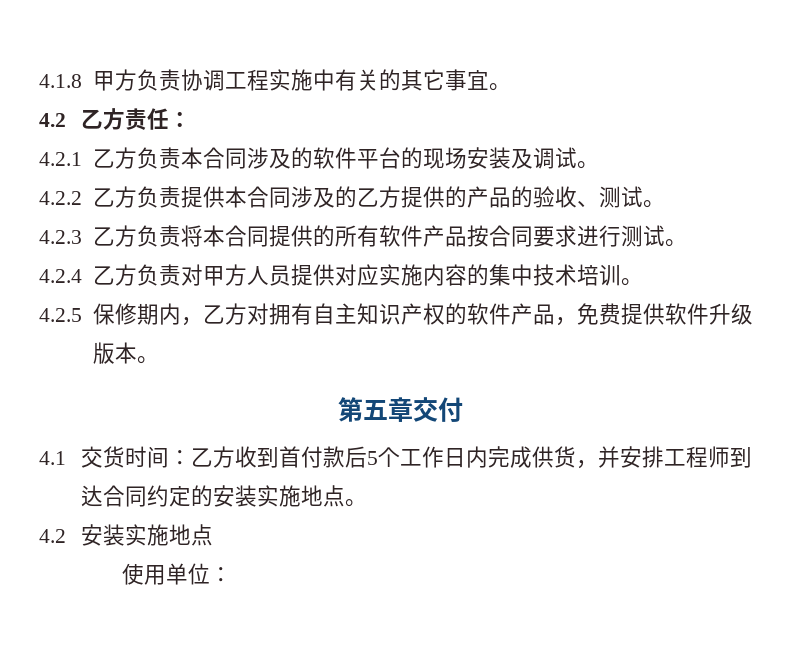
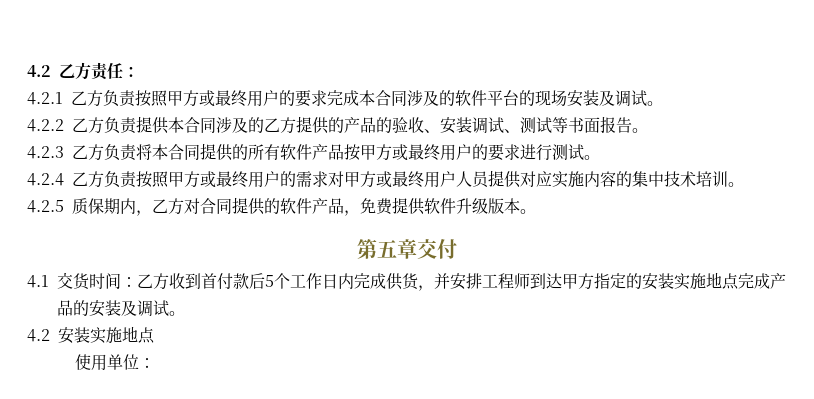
- 4.1.8甲方负责协调工程实施中有关的其它事宜。
- 4.2.1乙方负责本合同涉及的软件平台的现场安装及调试。
+ 4.2.1乙方负责按照甲方或最终用户的要求完成本合同涉及的软件平台的现场安装及调试。
- 4.2.2乙方负责提供本合同涉及的乙方提供的产品的验收、测试。
+ 4.2.2乙方负责提供本合同涉及的乙方提供的产品的验收、安装调试、测试等书面报告。
- 4.2.3乙方负责将本合同提供的所有软件产品按合同要求进行测试。
+ 4.2.3乙方负责将本合同提供的所有软件产品按甲方或最终用户的要求进行测试。
- 4.2.4乙方负责对甲方人员提供对应实施内容的集中技术培训。
+ 4.2.4乙方负责按照甲方或最终用户的需求对甲方或最终用户人员提供对应实施内容的集中技术培训。
- 4.2.5保修期内，乙方对拥有自主知识产权的软件产品，免费提供软件升级版本。
+ 4.2.5质保期内，乙方对合同提供的软件产品，免费提供软件升级版本。
- 4.1交货时间：乙方收到首付款后5个工作日内完成供货，并安排工程师到达合同约定的安装实施地点。
+ 4.1交货时间：乙方收到首付款后5个工作日内完成供货，并安排工程师到达甲方指定的安装实施地点完成产品的安装及调试。

